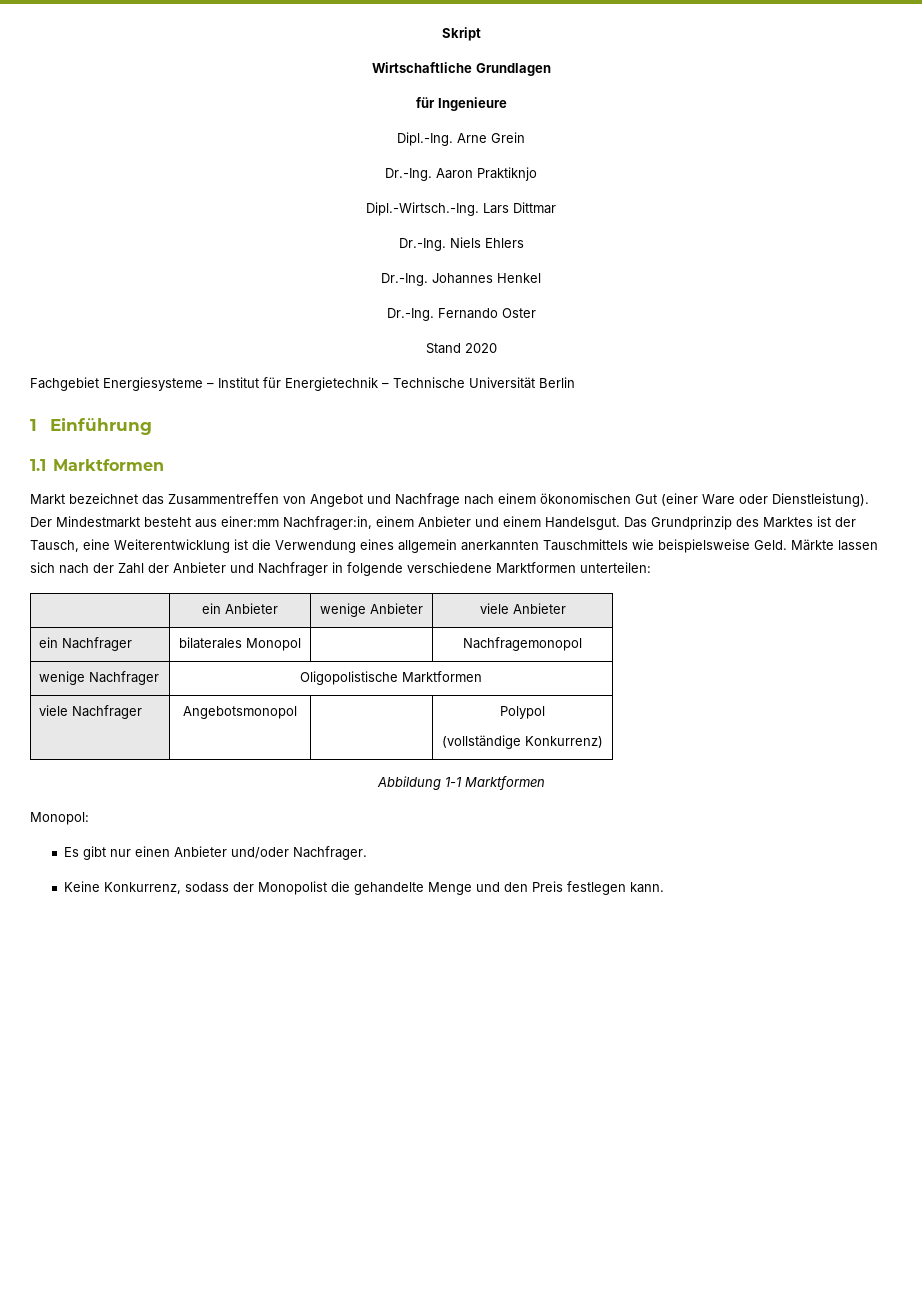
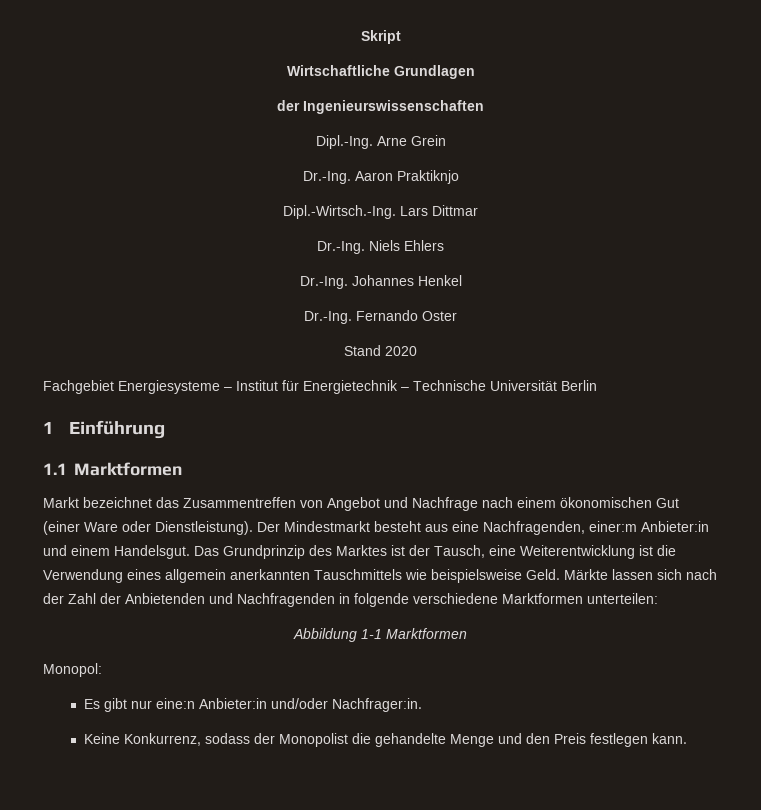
- für Ingenieure
+ der Ingenieurswissenschaften
- Der Mindestmarkt besteht aus einer:mm Nachfrager:in, einem Anbieter und einem Handelsgut.
+ Der Mindestmarkt besteht aus eine Nachfragenden, einer:m Anbieter:in und einem Handelsgut.
- Märkte lassen sich nach der Zahl der Anbieter und Nachfrager in folgende verschiedene Marktformen unterteilen:
+ Märkte lassen sich nach der Zahl der Anbietenden und Nachfragenden in folgende verschiedene Marktformen unterteilen:
- | ein Anbieter | wenige Anbieter | viele Anbieter
- ein Nachfrager | bilaterales Monopol | | Nachfragemonopol
- wenige Nachfrager | Oligopolistische Marktformen
- viele Nachfrager | Angebotsmonopol | | Polypol
- (vollständige Konkurrenz)
- Es gibt nur einen Anbieter und/oder Nachfrager.
+ Es gibt nur eine:n Anbieter:in und/oder Nachfrager:in.

